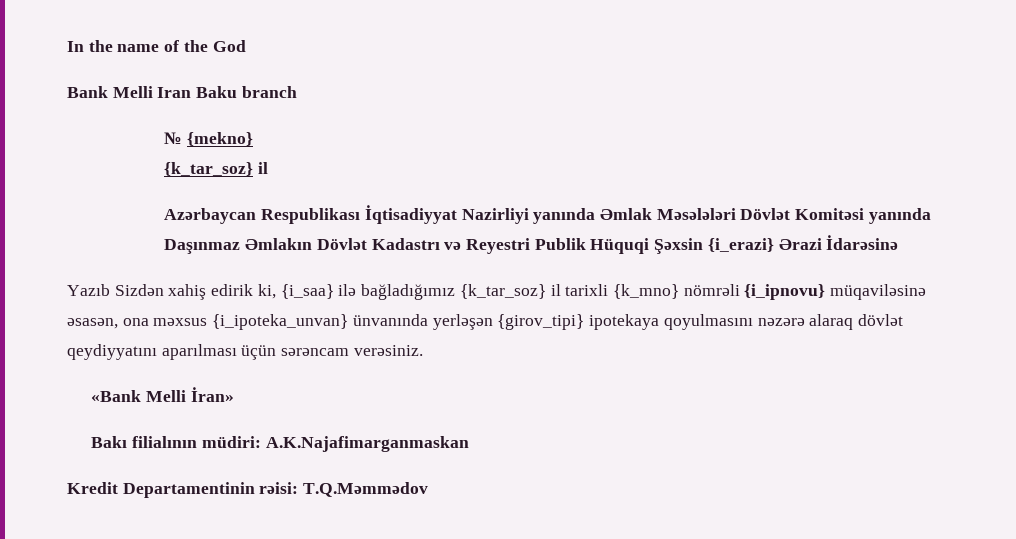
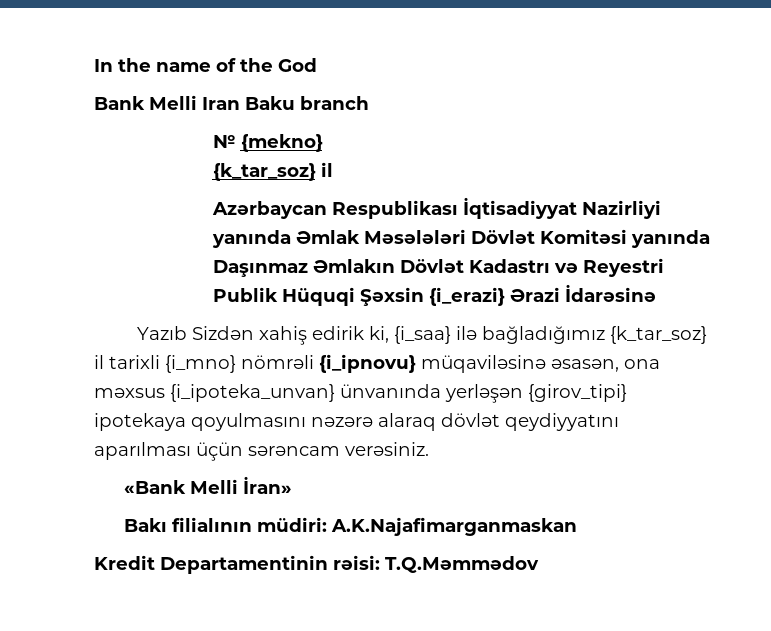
- Yazıb Sizdən xahiş edirik ki, {i_saa} ilə bağladığımız {k_tar_soz} il tarixli {k_mno} nömrəli {i_ipnovu} müqaviləsinə əsasən, ona məxsus {i_ipoteka_unvan} ünvanında yerləşən {girov_tipi} ipotekaya qoyulmasını nəzərə alaraq dövlət qeydiyyatını aparılması üçün sərəncam verəsiniz.
+ Yazıb Sizdən xahiş edirik ki, {i_saa} ilə bağladığımız {k_tar_soz} il tarixli {i_mno} nömrəli {i_ipnovu} müqaviləsinə əsasən, ona məxsus {i_ipoteka_unvan} ünvanında yerləşən {girov_tipi} ipotekaya qoyulmasını nəzərə alaraq dövlət qeydiyyatını aparılması üçün sərəncam verəsiniz.

